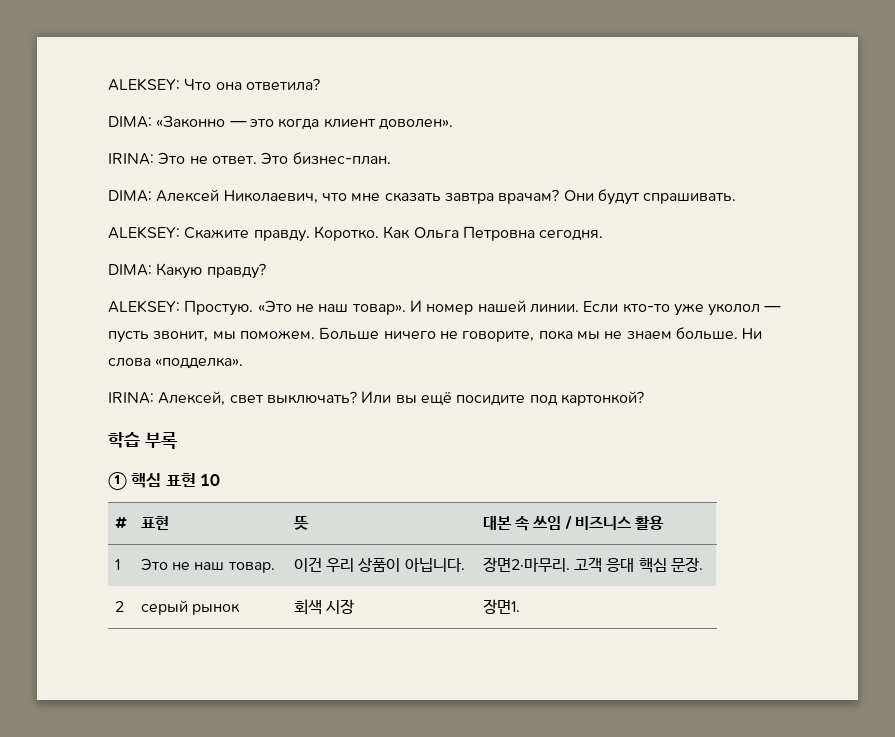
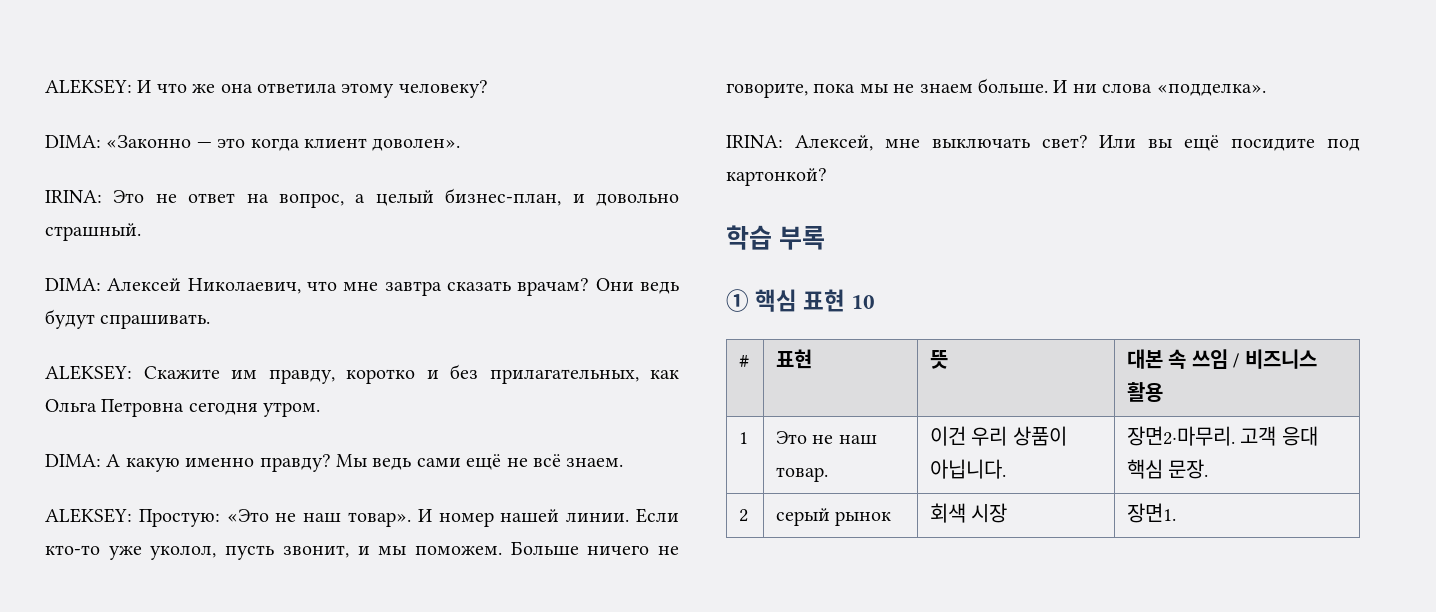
- ALEKSEY: Что она ответила?
+ ALEKSEY: И что же она ответила этому человеку?
- IRINA: Это не ответ. Это бизнес-план.
+ IRINA: Это не ответ на вопрос, а целый бизнес-план, и довольно страшный.
- DIMA: Алексей Николаевич, что мне сказать завтра врачам?
+ DIMA: Алексей Николаевич, что мне завтра сказать врачам?
- Они будут спрашивать.
+ Они ведь будут спрашивать.
- ALEKSEY: Скажите правду. Коротко. Как Ольга Петровна сегодня.
- DIMA: Какую правду?
- ALEKSEY: Простую. «Это не наш товар».
+ ALEKSEY: Скажите им правду, коротко и без прилагательных, как Ольга Петровна сегодня утром.
+ DIMA: А какую именно правду? Мы ведь сами ещё не всё знаем.
+ ALEKSEY: Простую: «Это не наш товар».
- Если кто-то уже уколол — пусть звонит, мы поможем.
+ Если кто-то уже уколол, пусть звонит, и мы поможем.
- Ни слова «подделка».
+ И ни слова «подделка».
- IRINA: Алексей, свет выключать?
+ IRINA: Алексей, мне выключать свет?

